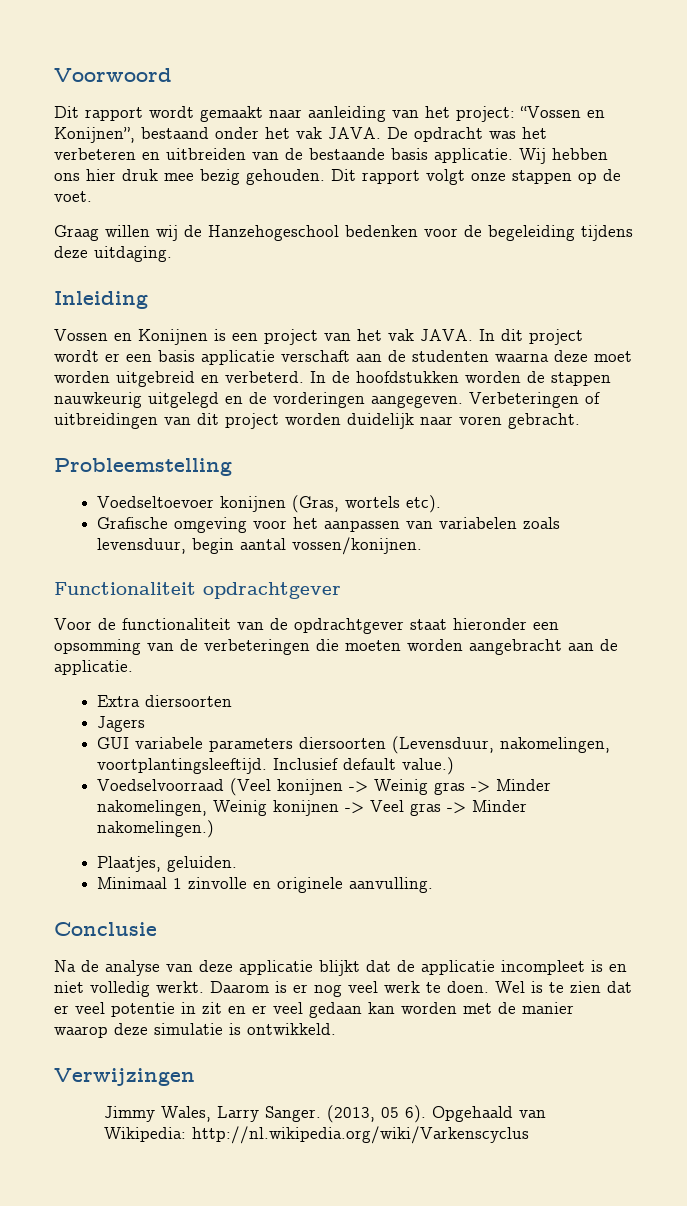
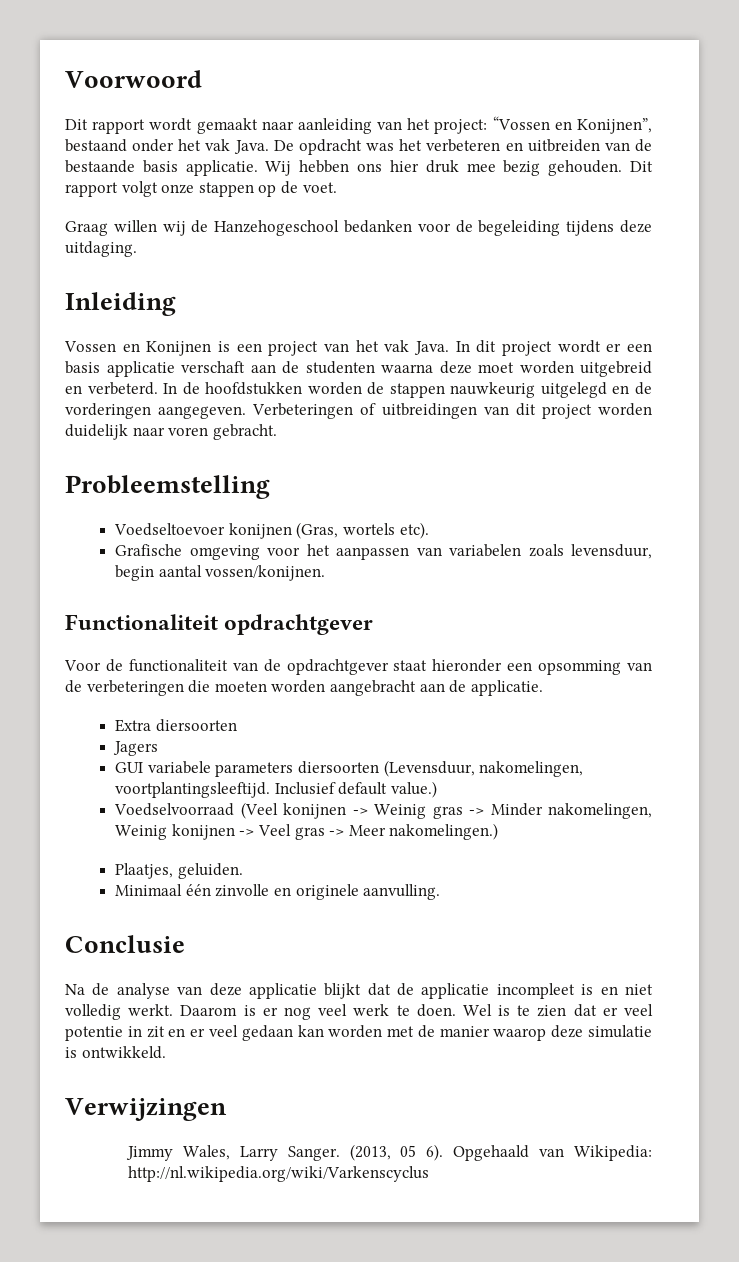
- Dit rapport wordt gemaakt naar aanleiding van het project: “Vossen en Konijnen”, bestaand onder het vak JAVA.
+ Dit rapport wordt gemaakt naar aanleiding van het project: “Vossen en Konijnen”, bestaand onder het vak Java.
- Graag willen wij de Hanzehogeschool bedenken voor de begeleiding tijdens deze uitdaging.
+ Graag willen wij de Hanzehogeschool bedanken voor de begeleiding tijdens deze uitdaging.
- Vossen en Konijnen is een project van het vak JAVA.
+ Vossen en Konijnen is een project van het vak Java.
- Voedselvoorraad (Veel konijnen -> Weinig gras -> Minder nakomelingen, Weinig konijnen -> Veel gras -> Minder nakomelingen.)
+ Voedselvoorraad (Veel konijnen -> Weinig gras -> Minder nakomelingen, Weinig konijnen -> Veel gras -> Meer nakomelingen.)
- Minimaal 1 zinvolle en originele aanvulling.
+ Minimaal één zinvolle en originele aanvulling.

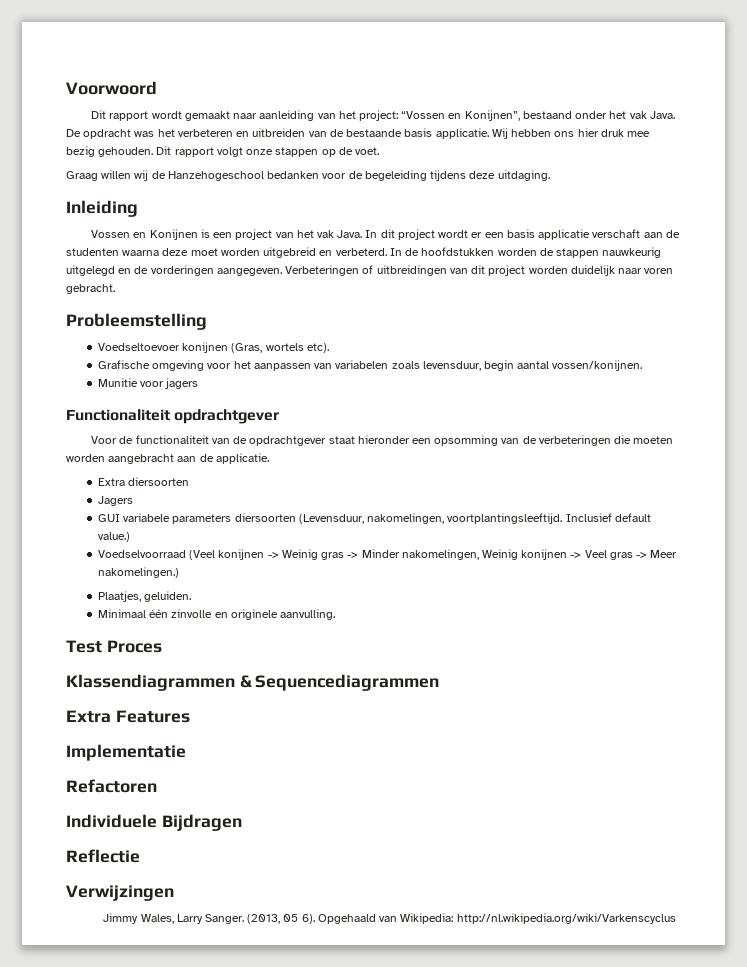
+ Munitie voor jagers
- Conclusie
- Na de analyse van deze applicatie blijkt dat de applicatie incompleet is en niet volledig werkt. Daarom is er nog veel werk te doen. Wel is te zien dat er veel potentie in zit en er veel gedaan kan worden met de manier waarop deze simulatie is ontwikkeld.
+ Test Proces
+ Klassendiagrammen & Sequencediagrammen
+ Extra Features
+ Implementatie
+ Refactoren
+ Individuele Bijdragen
+ Reflectie

